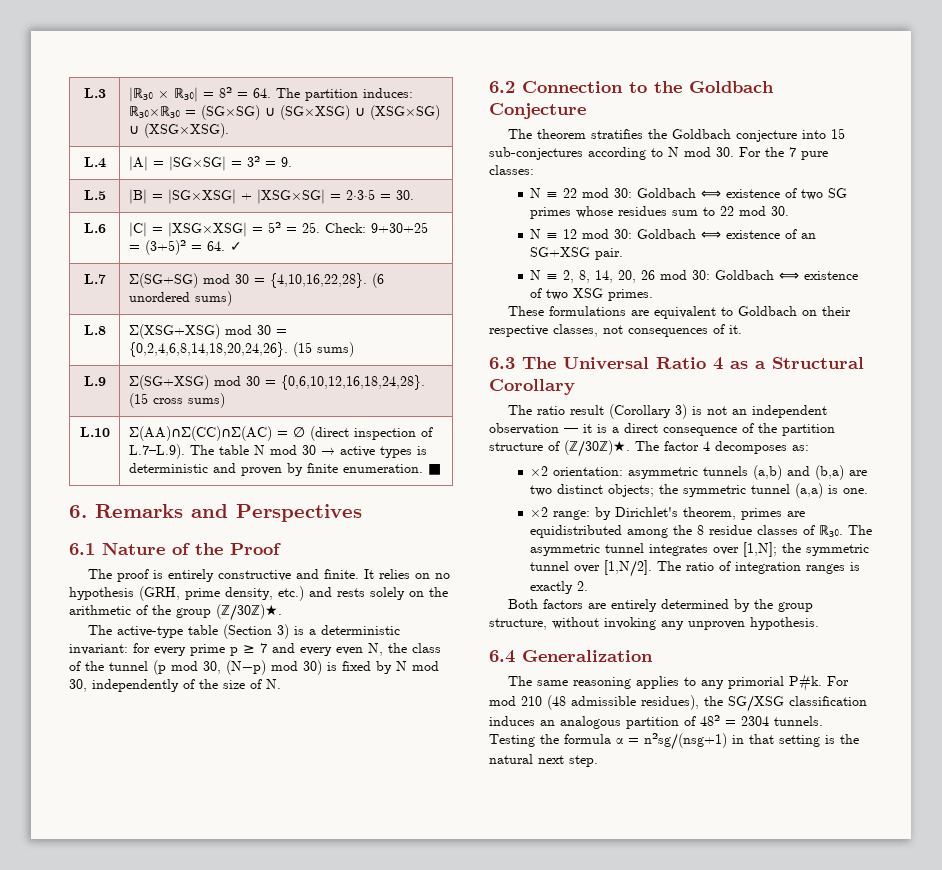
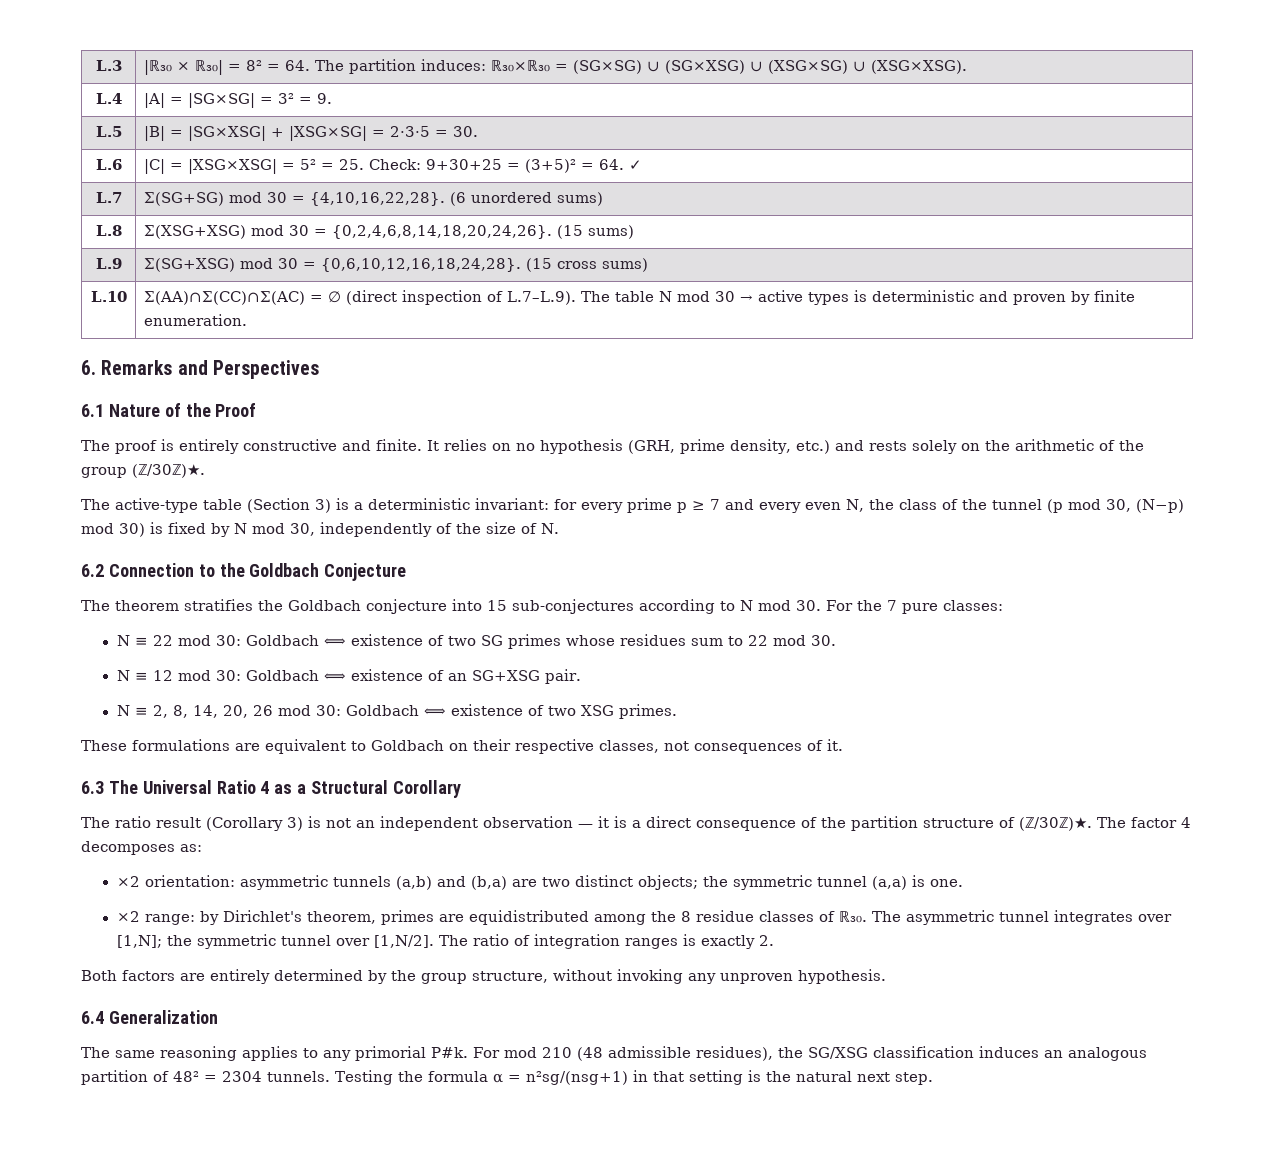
- L.10 | Σ(AA)∩Σ(CC)∩Σ(AC) = ∅ (direct inspection of L.7–L.9). The table N mod 30 → active types is deterministic and proven by finite enumeration. ■
+ L.10 | Σ(AA)∩Σ(CC)∩Σ(AC) = ∅ (direct inspection of L.7–L.9). The table N mod 30 → active types is deterministic and proven by finite enumeration.

